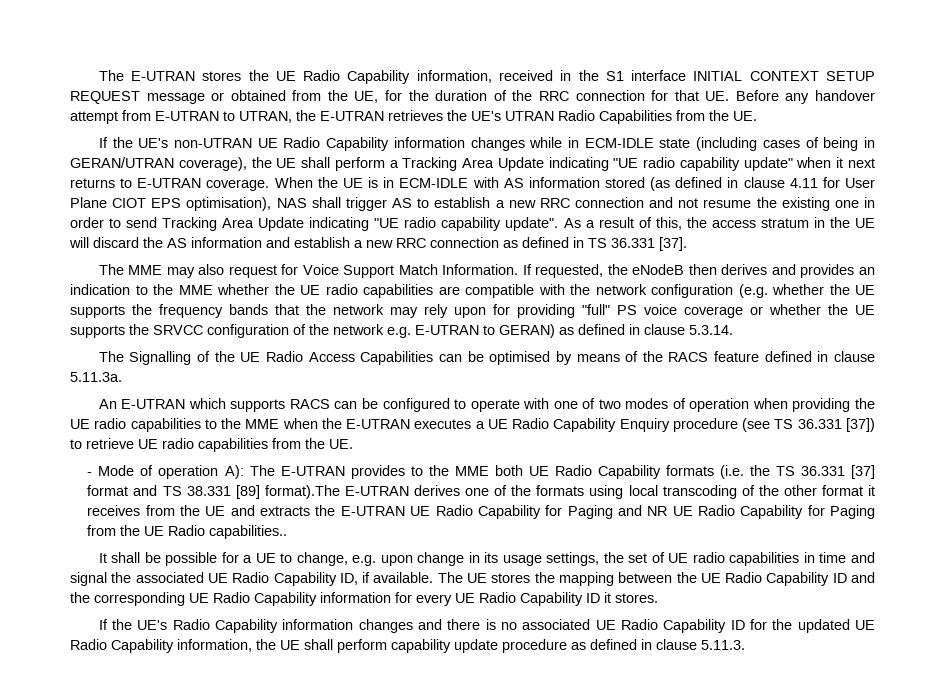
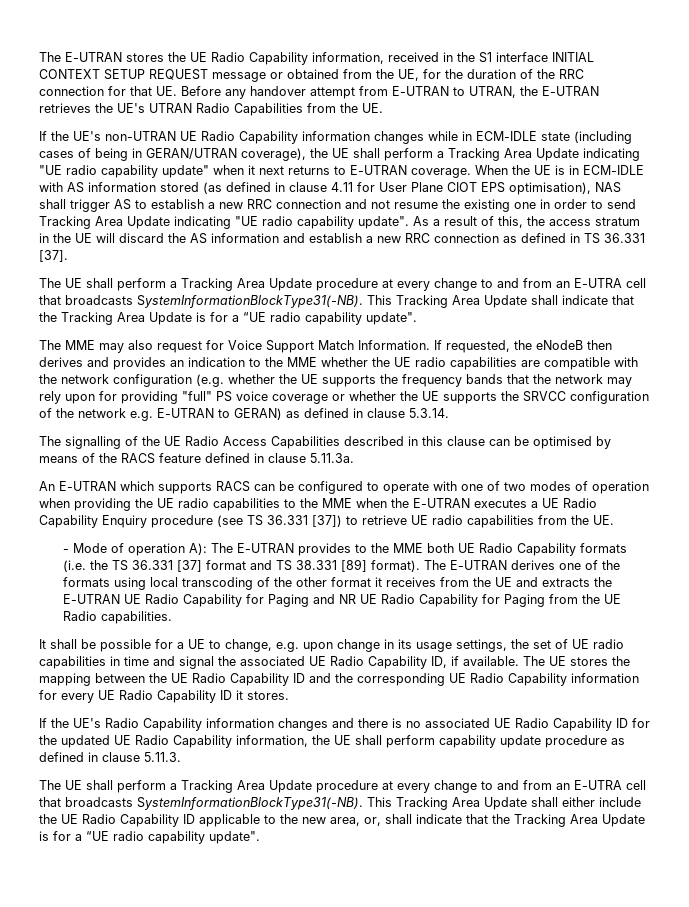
+ The UE shall perform a Tracking Area Update procedure at every change to and from an E-UTRA cell that broadcasts SystemInformationBlockType31(-NB). This Tracking Area Update shall indicate that the Tracking Area Update is for a “UE radio capability update".
- The Signalling of the UE Radio Access Capabilities can be optimised by means of the RACS feature defined in clause 5.11.3a.
+ The signalling of the UE Radio Access Capabilities described in this clause can be optimised by means of the RACS feature defined in clause 5.11.3a.
- The E-UTRAN provides to the MME both UE Radio Capability formats (i.e. the TS 36.331 [37] format and TS 38.331 [89] format).The E-UTRAN derives one of the formats using local transcoding of the other format it receives from the UE and extracts the E-UTRAN UE Radio Capability for Paging and NR UE Radio Capability for Paging from the UE Radio capabilities..
+ The E-UTRAN provides to the MME both UE Radio Capability formats (i.e. the TS 36.331 [37] format and TS 38.331 [89] format). The E-UTRAN derives one of the formats using local transcoding of the other format it receives from the UE and extracts the E-UTRAN UE Radio Capability for Paging and NR UE Radio Capability for Paging from the UE Radio capabilities.
+ The UE shall perform a Tracking Area Update procedure at every change to and from an E-UTRA cell that broadcasts SystemInformationBlockType31(-NB). This Tracking Area Update shall either include the UE Radio Capability ID applicable to the new area, or, shall indicate that the Tracking Area Update is for a “UE radio capability update".

